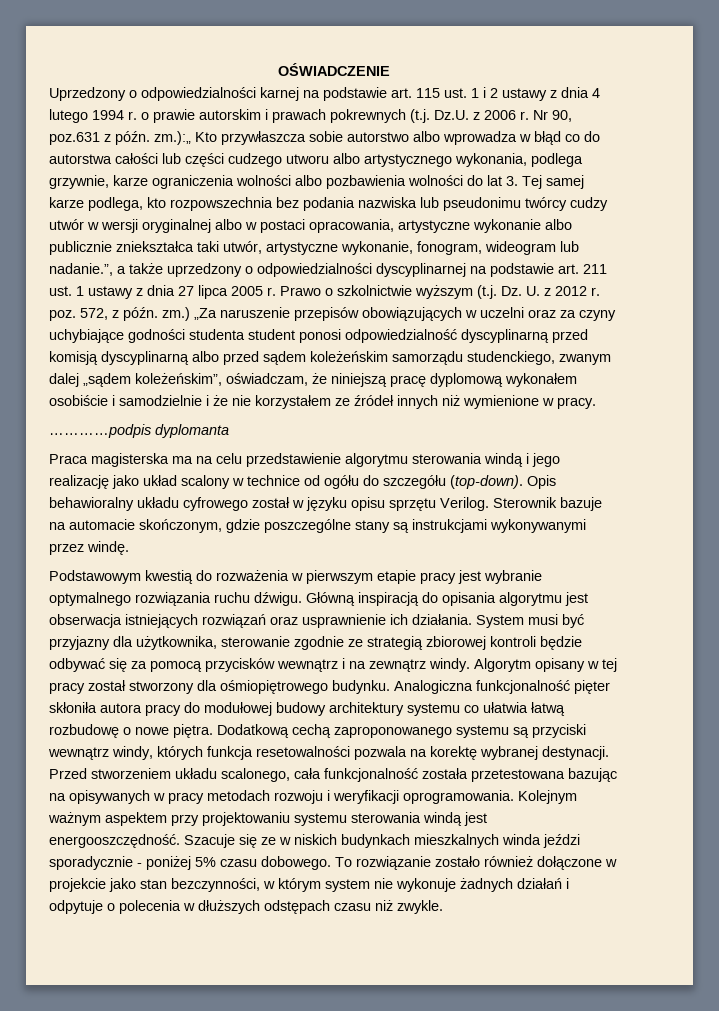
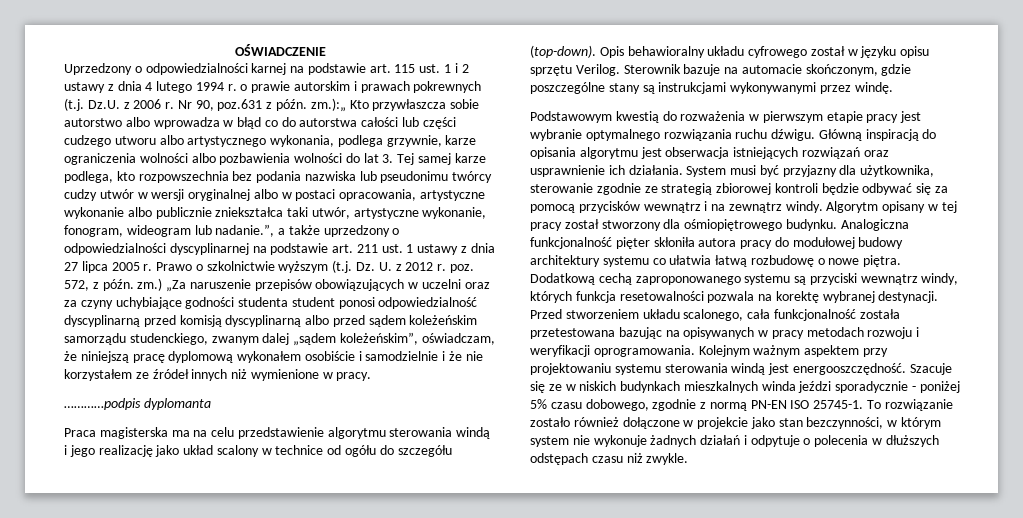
- Szacuje się ze w niskich budynkach mieszkalnych winda jeździ sporadycznie - poniżej 5% czasu dobowego.
+ Szacuje się ze w niskich budynkach mieszkalnych winda jeździ sporadycznie - poniżej 5% czasu dobowego, zgodnie z normą PN-EN ISO 25745-1.

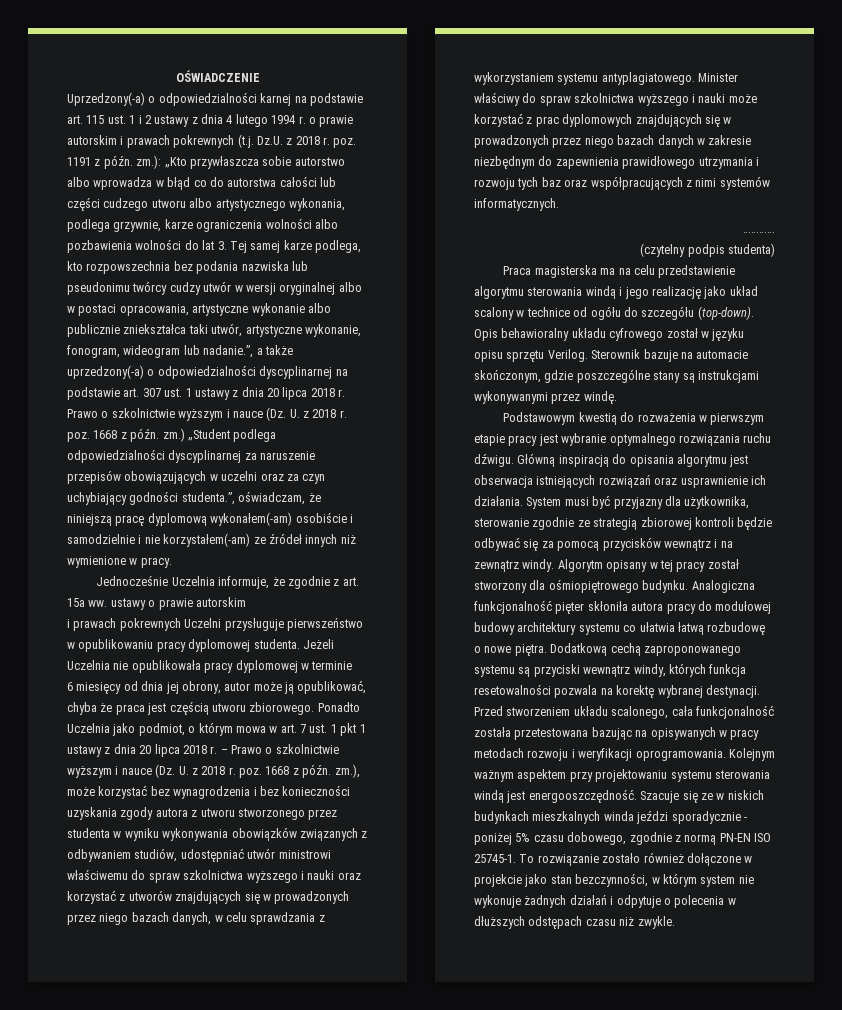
- Uprzedzony o odpowiedzialności karnej na podstawie art. 115 ust. 1 i 2 ustawy z dnia 4 lutego 1994 r. o prawie autorskim i prawach pokrewnych (t.j. Dz.U. z 2006 r. Nr 90, poz.631 z późn. zm.):„ Kto przywłaszcza sobie autorstwo albo wprowadza w błąd co do autorstwa całości lub części cudzego utworu albo artystycznego wykonania, podlega grzywnie, karze ograniczenia wolności albo pozbawienia wolności do lat 3. Tej samej karze podlega, kto rozpowszechnia bez podania nazwiska lub pseudonimu twórcy cudzy utwór w wersji oryginalnej albo w postaci opracowania, artystyczne wykonanie albo publicznie zniekształca taki utwór, artystyczne wykonanie, fonogram, wideogram lub nadanie.”, a także uprzedzony o odpowiedzialności dyscyplinarnej na podstawie art. 211 ust. 1 ustawy z dnia 27 lipca 2005 r.
+ Uprzedzony(-a) o odpowiedzialności karnej na podstawie art. 115 ust. 1 i 2 ustawy z dnia 4 lutego 1994 r. o prawie autorskim i prawach pokrewnych (t.j. Dz.U. z 2018 r. poz. 1191 z późn. zm.): „Kto przywłaszcza sobie autorstwo albo wprowadza w błąd co do autorstwa całości lub części cudzego utworu albo artystycznego wykonania, podlega grzywnie, karze ograniczenia wolności albo pozbawienia wolności do lat 3. Tej samej karze podlega, kto rozpowszechnia bez podania nazwiska lub pseudonimu twórcy cudzy utwór w wersji oryginalnej albo w postaci opracowania, artystyczne wykonanie albo publicznie zniekształca taki utwór, artystyczne wykonanie, fonogram, wideogram lub nadanie.”, a także uprzedzony(-a) o odpowiedzialności dyscyplinarnej na podstawie art. 307 ust. 1 ustawy z dnia 20 lipca 2018 r.
- Prawo o szkolnictwie wyższym (t.j. Dz. U. z 2012 r. poz. 572, z późn. zm.)
+ Prawo o szkolnictwie wyższym i nauce (Dz. U. z 2018 r. poz. 1668 z późn. zm.)
- „Za naruszenie przepisów obowiązujących w uczelni oraz za czyny uchybiające godności studenta student ponosi odpowiedzialność dyscyplinarną przed komisją dyscyplinarną albo przed sądem koleżeńskim samorządu studenckiego, zwanym dalej „sądem koleżeńskim”, oświadczam, że niniejszą pracę dyplomową wykonałem osobiście i samodzielnie i że nie korzystałem ze źródeł innych niż wymienione w pracy.
+ „Student podlega odpowiedzialności dyscyplinarnej za naruszenie przepisów obowiązujących w uczelni oraz za czyn uchybiający godności studenta.”, oświadczam, że niniejszą pracę dyplomową wykonałem(-am) osobiście i samodzielnie i nie korzystałem(-am) ze źródeł innych niż wymienione w pracy.
- …………podpis dyplomanta
+ Jednocześnie Uczelnia informuje, że zgodnie z art. 15a ww. ustawy o prawie autorskim
+ i prawach pokrewnych Uczelni przysługuje pierwszeństwo w opublikowaniu pracy dyplomowej studenta. Jeżeli Uczelnia nie opublikowała pracy dyplomowej w terminie
+ 6 miesięcy od dnia jej obrony, autor może ją opublikować, chyba że praca jest częścią utworu zbiorowego. Ponadto Uczelnia jako podmiot, o którym mowa w art. 7 ust. 1 pkt 1 ustawy z dnia 20 lipca 2018 r. – Prawo o szkolnictwie wyższym i nauce (Dz. U. z 2018 r. poz. 1668 z późn. zm.), może korzystać bez wynagrodzenia i bez konieczności uzyskania zgody autora z utworu stworzonego przez studenta w wyniku wykonywania obowiązków związanych z odbywaniem studiów, udostępniać utwór ministrowi właściwemu do spraw szkolnictwa wyższego i nauki oraz korzystać z utworów znajdujących się w prowadzonych przez niego bazach danych, w celu sprawdzania z wykorzystaniem systemu antyplagiatowego. Minister właściwy do spraw szkolnictwa wyższego i nauki może korzystać z prac dyplomowych znajdujących się w prowadzonych przez niego bazach danych w zakresie niezbędnym do zapewnienia prawidłowego utrzymania i rozwoju tych baz oraz współpracujących z nimi systemów informatycznych.
+ …………
+ (czytelny podpis studenta)

